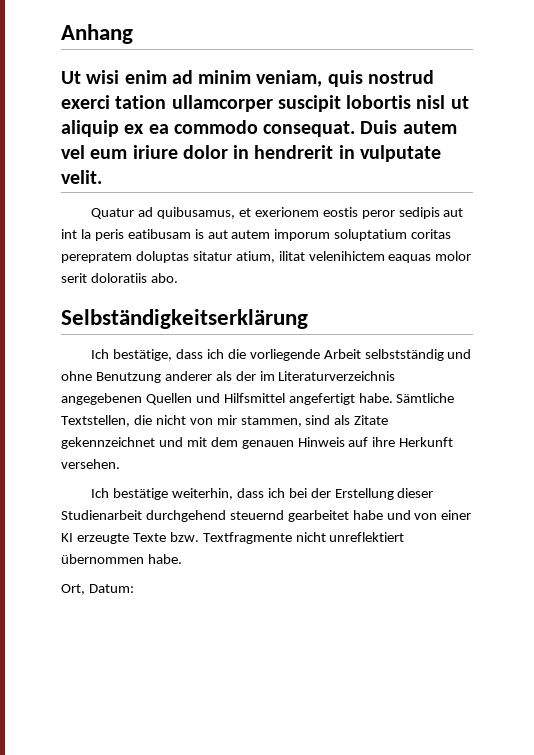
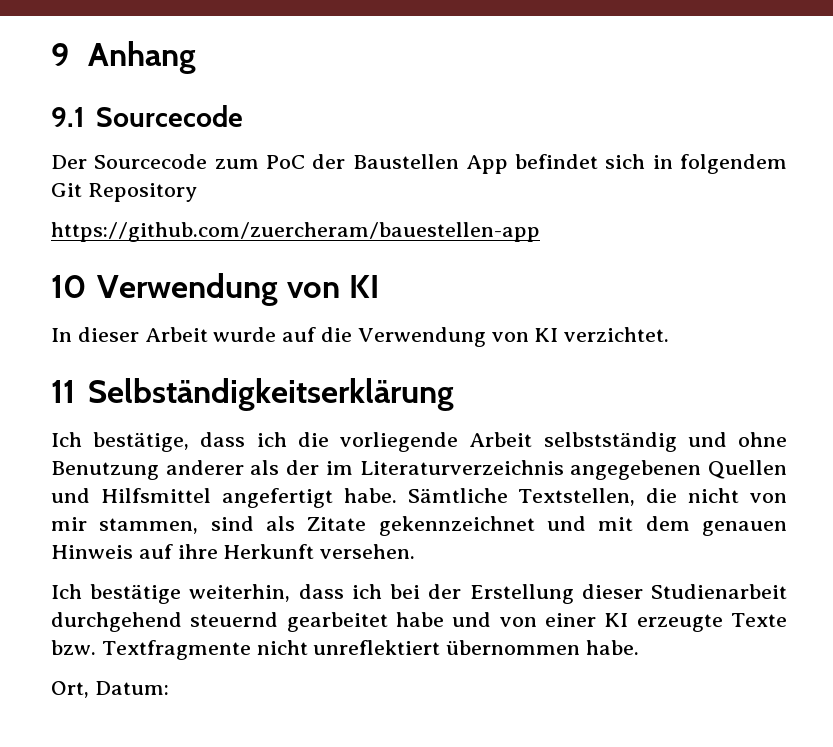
- Anhang
+ 9 Anhang
- Ut wisi enim ad minim veniam, quis nostrud exerci tation ullamcorper suscipit lobortis nisl ut aliquip ex ea commodo consequat. Duis autem vel eum iriure dolor in hendrerit in vulputate velit.
- Quatur ad quibusamus, et exerionem eostis peror sedipis aut int la peris eatibusam is aut autem imporum soluptatium coritas perepratem doluptas sitatur atium, ilitat velenihictem eaquas molor serit doloratiis abo.
- Selbständigkeitserklärung
+ 9.1 Sourcecode
+ Der Sourcecode zum PoC der Baustellen App befindet sich in folgendem Git Repository
+ https://github.com/zuercheram/bauestellen-app
+ 10 Verwendung von KI
+ In dieser Arbeit wurde auf die Verwendung von KI verzichtet.
+ 11 Selbständigkeitserklärung

